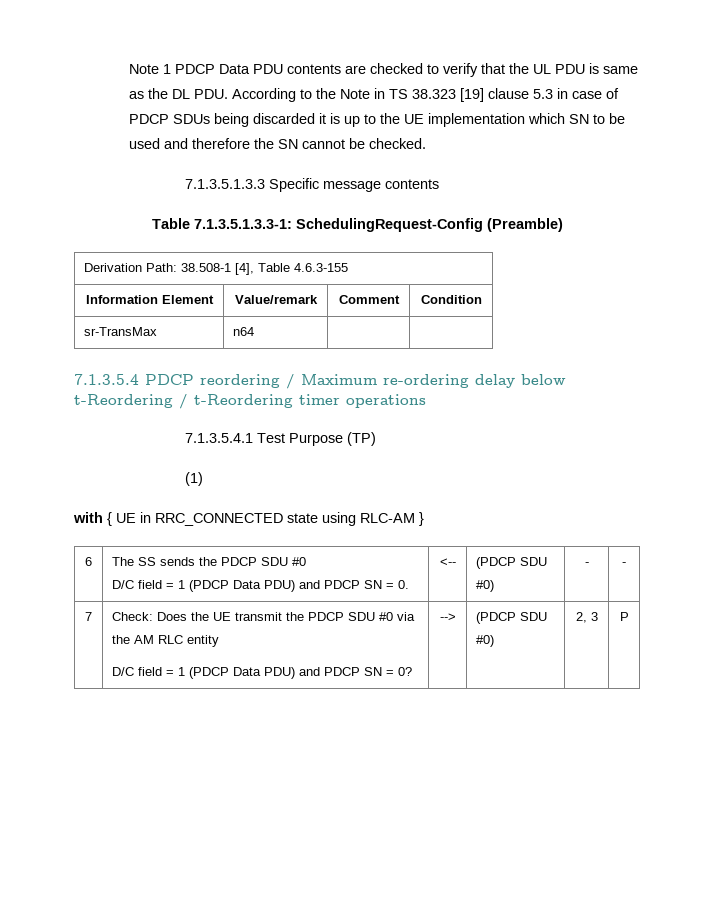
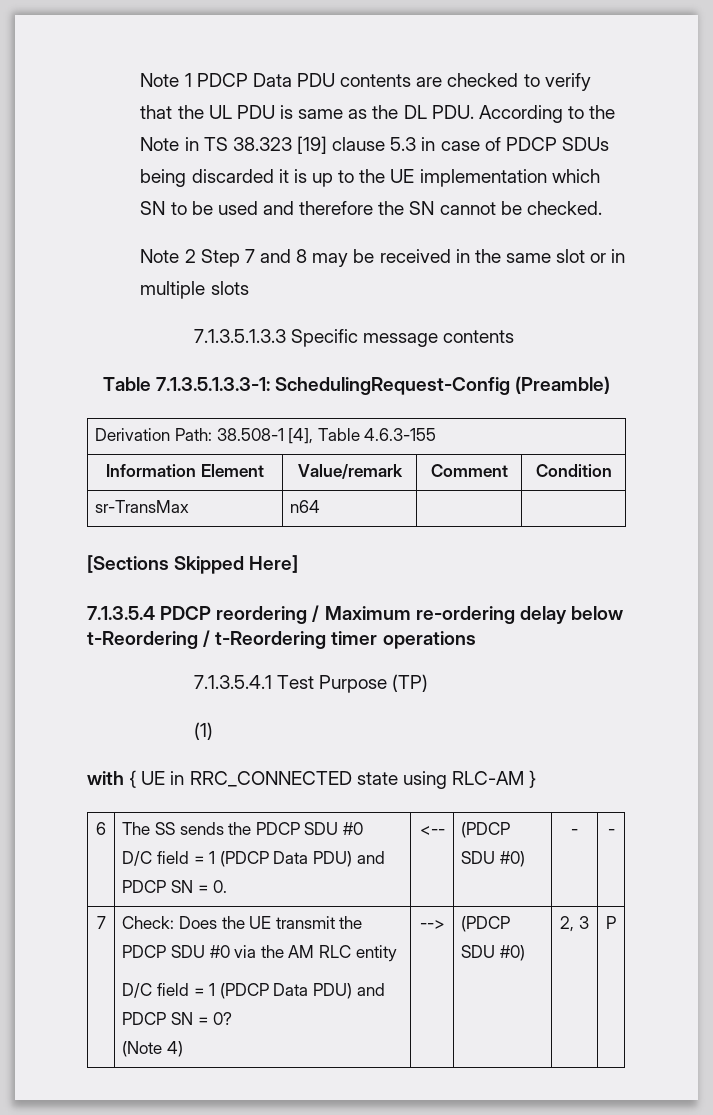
+ Note 2 Step 7 and 8 may be received in the same slot or in multiple slots
+ [Sections Skipped Here]
  7 | Check: Does the UE transmit the PDCP SDU #0 via the AM RLC entity
- D/C field = 1 (PDCP Data PDU) and PDCP SN = 0? | --> | (PDCP SDU #0) | 2, 3 | P
+ D/C field = 1 (PDCP Data PDU) and PDCP SN = 0?
+ (Note 4) | --> | (PDCP SDU #0) | 2, 3 | P

